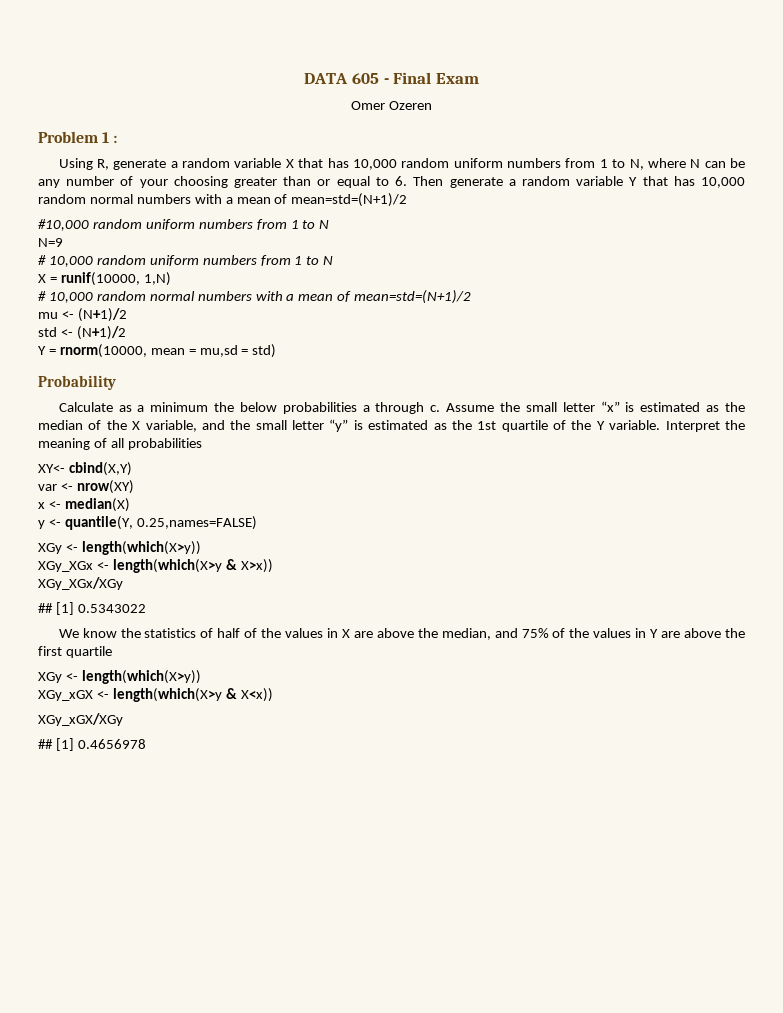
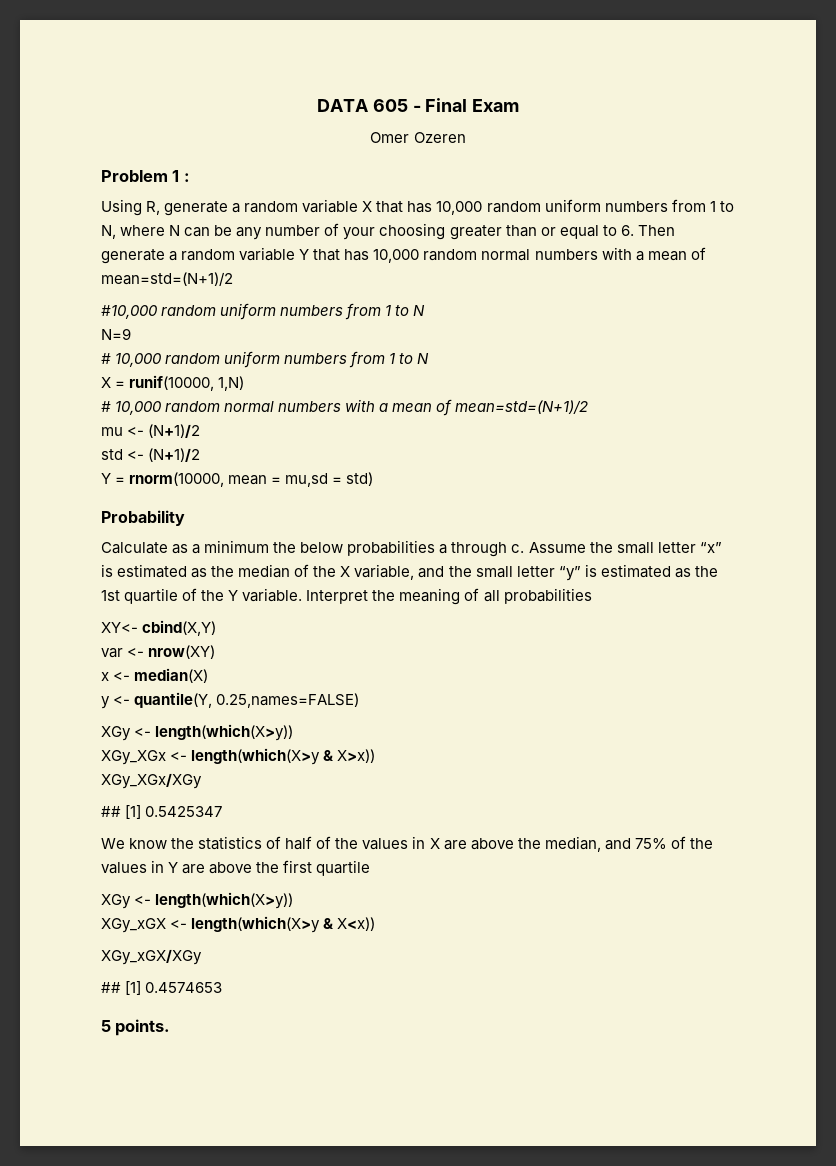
- ## [1] 0.5343022
+ ## [1] 0.5425347
- ## [1] 0.4656978
+ ## [1] 0.4574653
+ 5 points.

